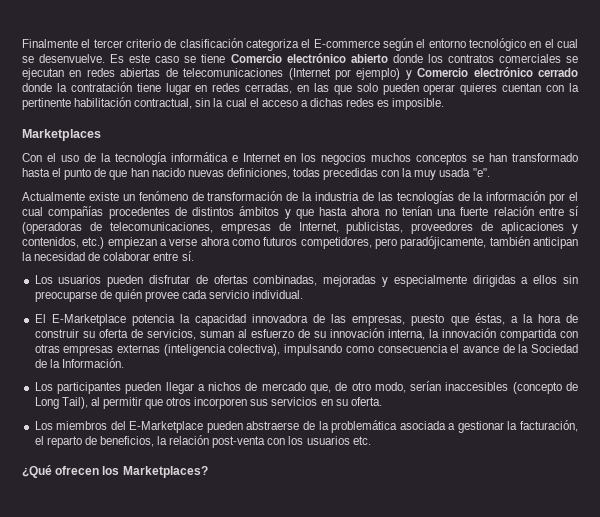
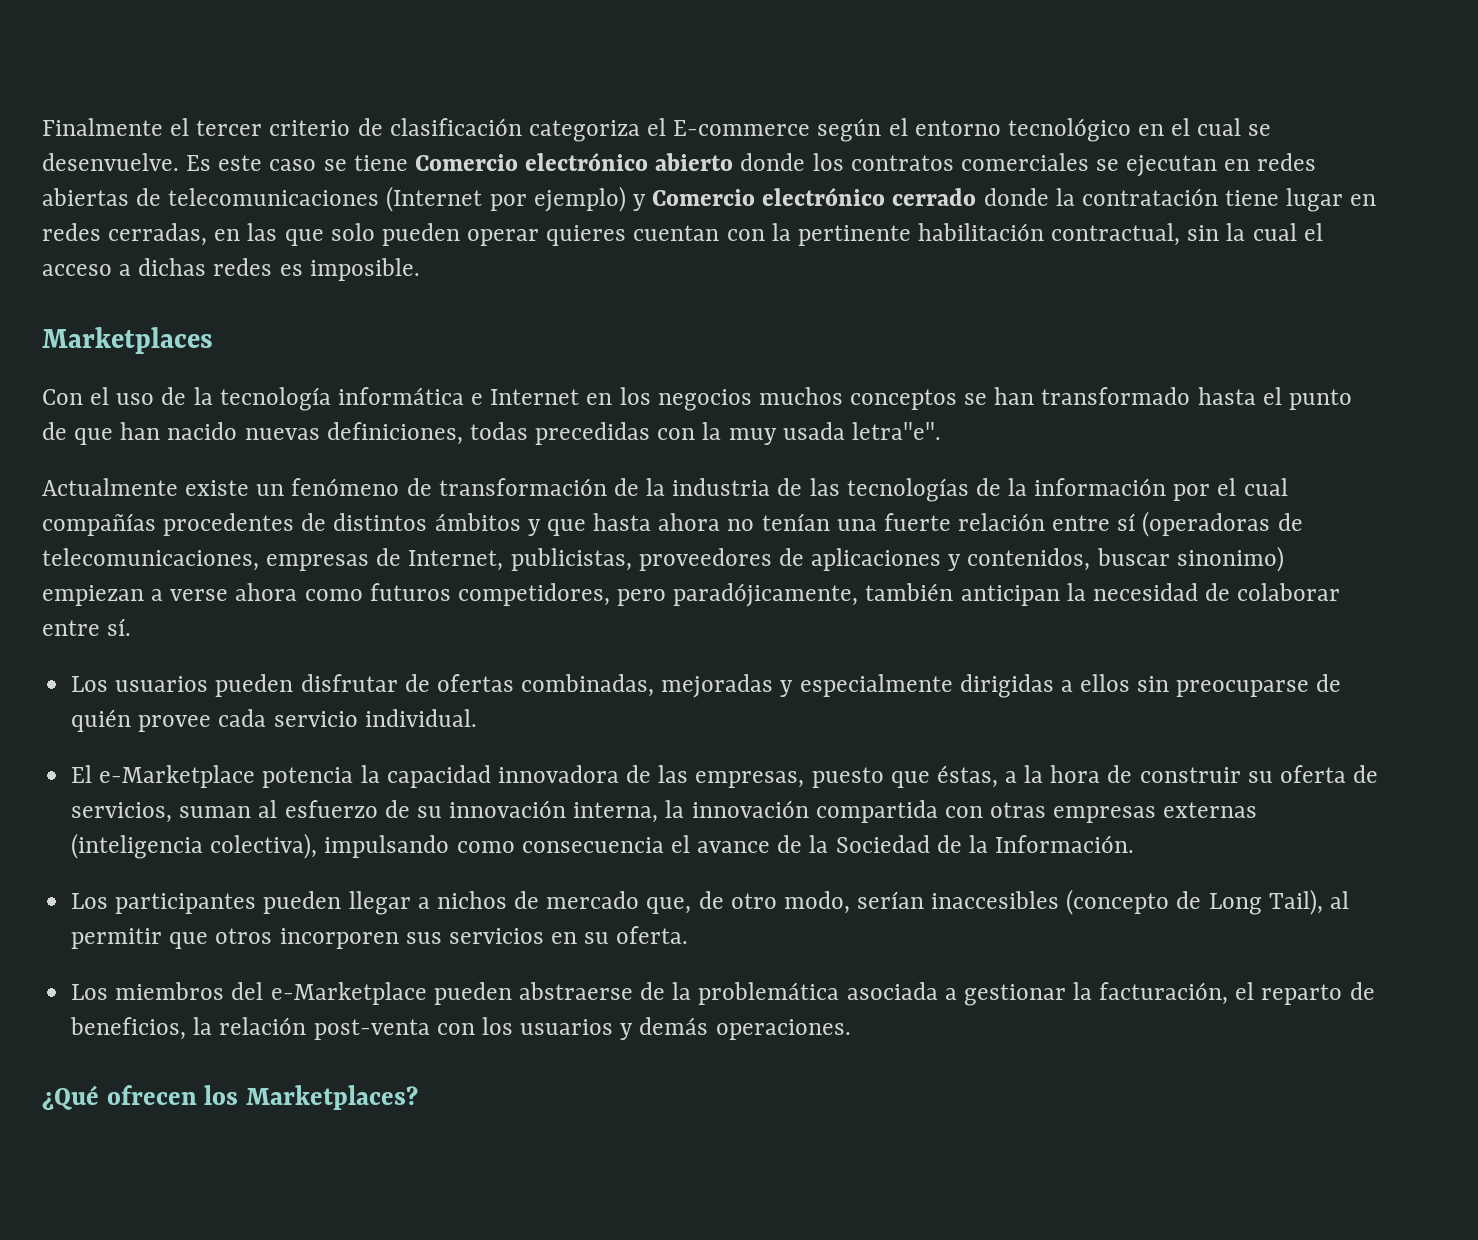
- Con el uso de la tecnología informática e Internet en los negocios muchos conceptos se han transformado hasta el punto de que han nacido nuevas definiciones, todas precedidas con la muy usada "e".
+ Con el uso de la tecnología informática e Internet en los negocios muchos conceptos se han transformado hasta el punto de que han nacido nuevas definiciones, todas precedidas con la muy usada letra"e".
- Actualmente existe un fenómeno de transformación de la industria de las tecnologías de la información por el cual compañías procedentes de distintos ámbitos y que hasta ahora no tenían una fuerte relación entre sí (operadoras de telecomunicaciones, empresas de Internet, publicistas, proveedores de aplicaciones y contenidos, etc.) empiezan a verse ahora como futuros competidores, pero paradójicamente, también anticipan la necesidad de colaborar entre sí.
+ Actualmente existe un fenómeno de transformación de la industria de las tecnologías de la información por el cual compañías procedentes de distintos ámbitos y que hasta ahora no tenían una fuerte relación entre sí (operadoras de telecomunicaciones, empresas de Internet, publicistas, proveedores de aplicaciones y contenidos, buscar sinonimo) empiezan a verse ahora como futuros competidores, pero paradójicamente, también anticipan la necesidad de colaborar entre sí.
- El E-Marketplace potencia la capacidad innovadora de las empresas, puesto que éstas, a la hora de construir su oferta de servicios, suman al esfuerzo de su innovación interna, la innovación compartida con otras empresas externas (inteligencia colectiva), impulsando como consecuencia el avance de la Sociedad de la Información.
+ El e-Marketplace potencia la capacidad innovadora de las empresas, puesto que éstas, a la hora de construir su oferta de servicios, suman al esfuerzo de su innovación interna, la innovación compartida con otras empresas externas (inteligencia colectiva), impulsando como consecuencia el avance de la Sociedad de la Información.
- Los miembros del E-Marketplace pueden abstraerse de la problemática asociada a gestionar la facturación, el reparto de beneficios, la relación post-venta con los usuarios etc.
+ Los miembros del e-Marketplace pueden abstraerse de la problemática asociada a gestionar la facturación, el reparto de beneficios, la relación post-venta con los usuarios y demás operaciones.

